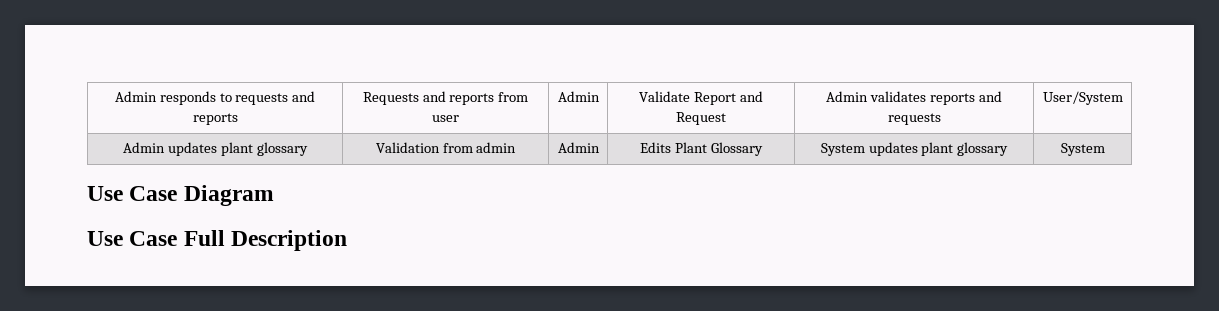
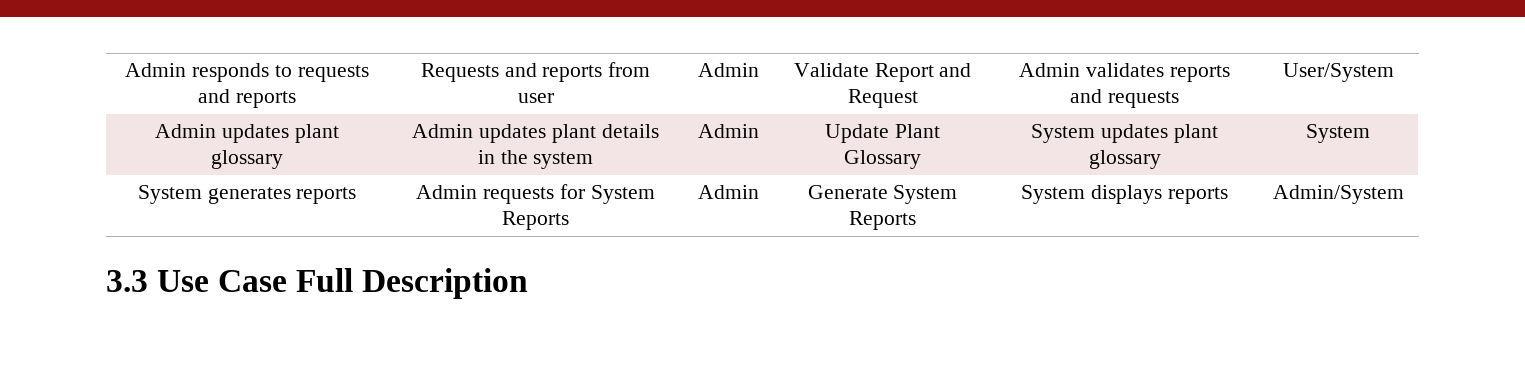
- Admin updates plant glossary | Validation from admin | Admin | Edits Plant Glossary | System updates plant glossary | System
+ Admin updates plant glossary | Admin updates plant details in the system | Admin | Update Plant Glossary | System updates plant glossary | System
- Use Case Diagram
- Use Case Full Description
+ System generates reports | Admin requests for System Reports | Admin | Generate System Reports | System displays reports | Admin/System
+ 3.3 Use Case Full Description

